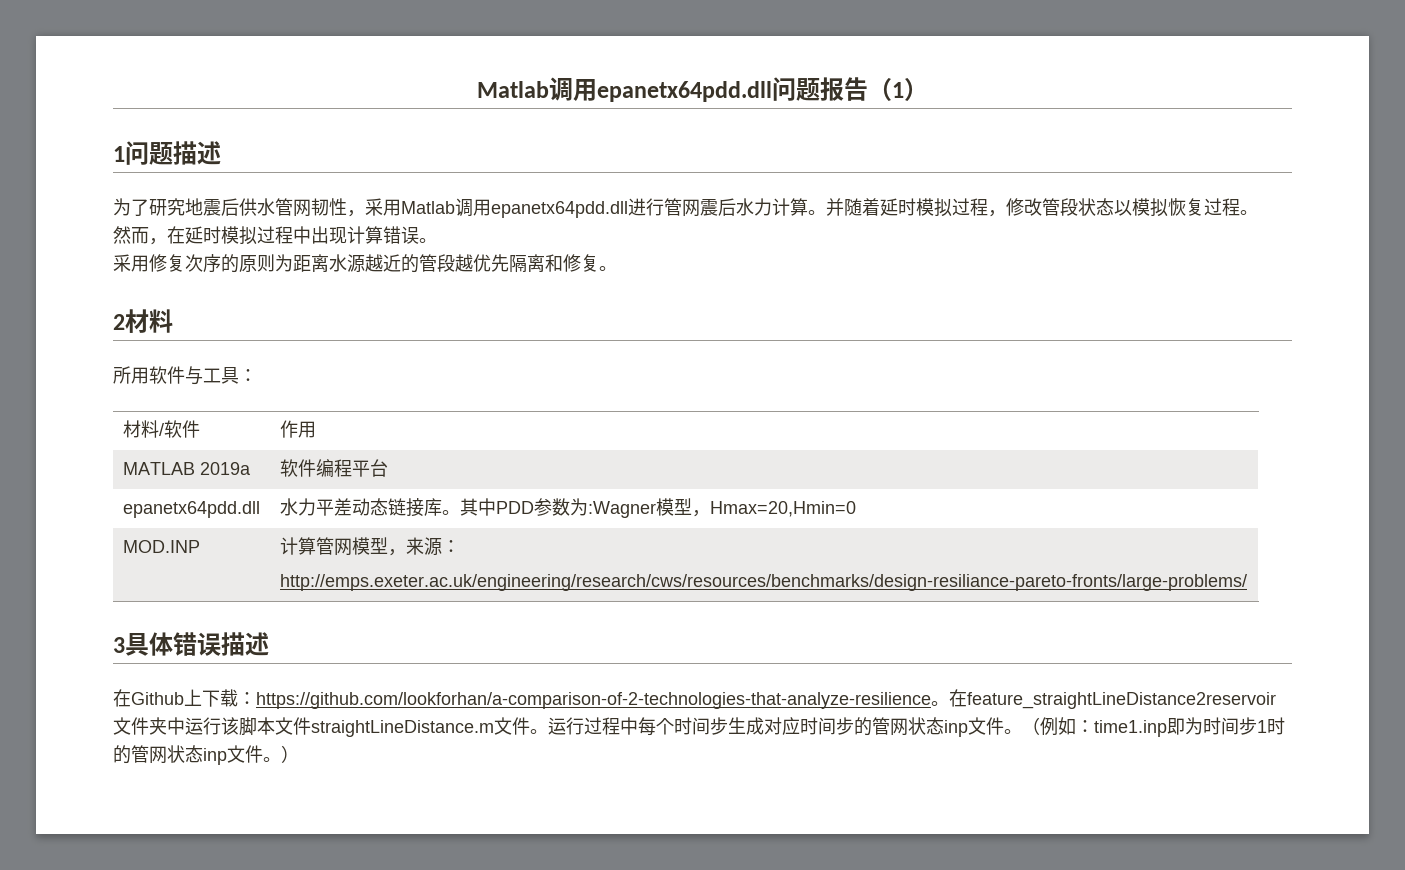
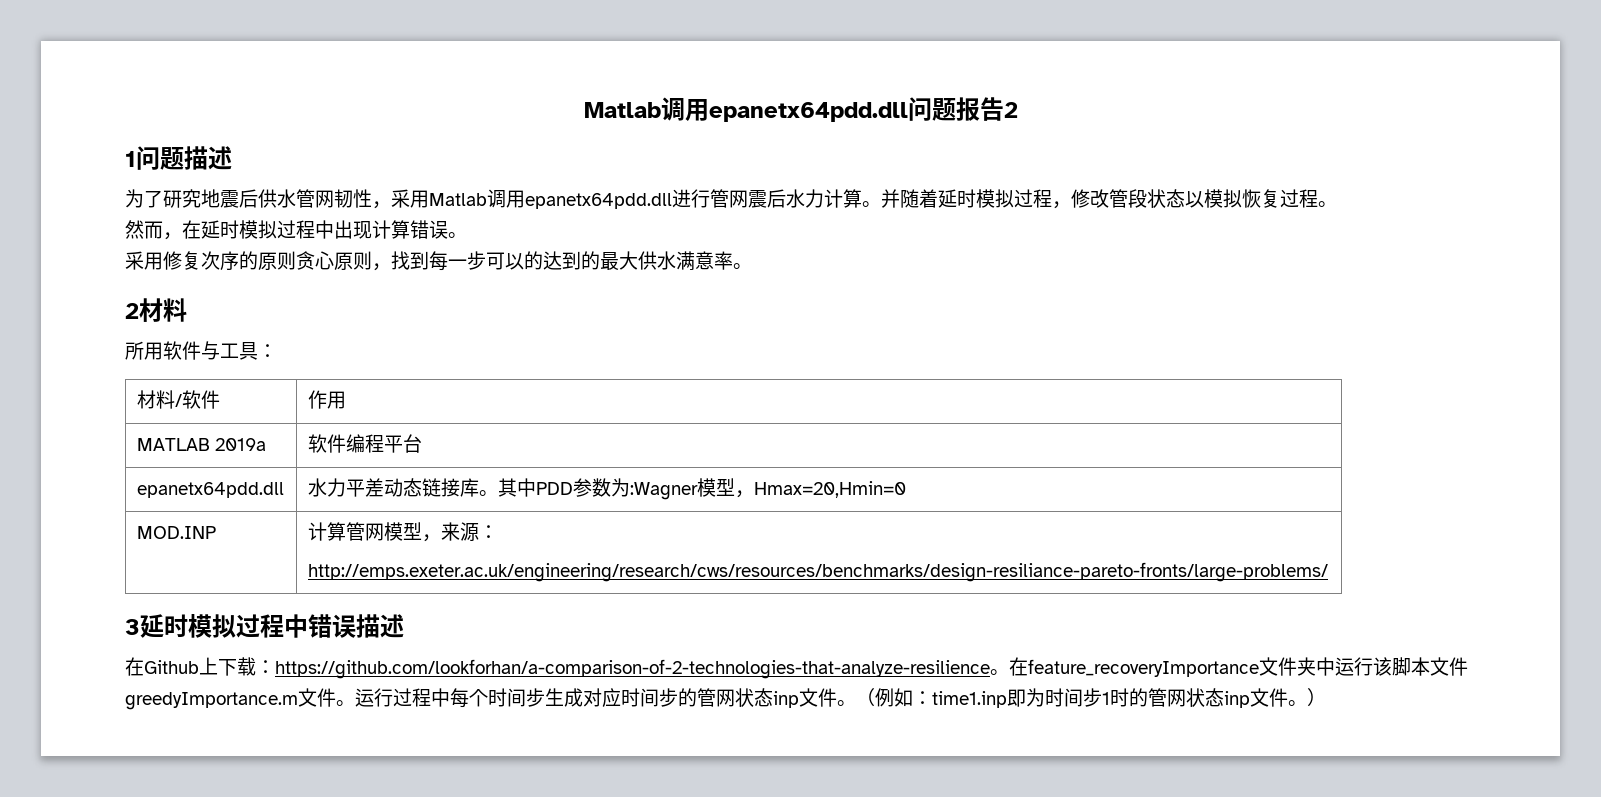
- Matlab调用epanetx64pdd.dll问题报告（1）
+ Matlab调用epanetx64pdd.dll问题报告2
- 采用修复次序的原则为距离水源越近的管段越优先隔离和修复。
+ 采用修复次序的原则贪心原则，找到每一步可以的达到的最大供水满意率。
- 3具体错误描述
+ 3延时模拟过程中错误描述
- 在feature_straightLineDistance2reservoir文件夹中运行该脚本文件straightLineDistance.m文件。
+ 在feature_recoveryImportance文件夹中运行该脚本文件greedyImportance.m文件。

